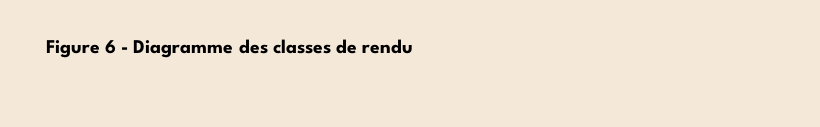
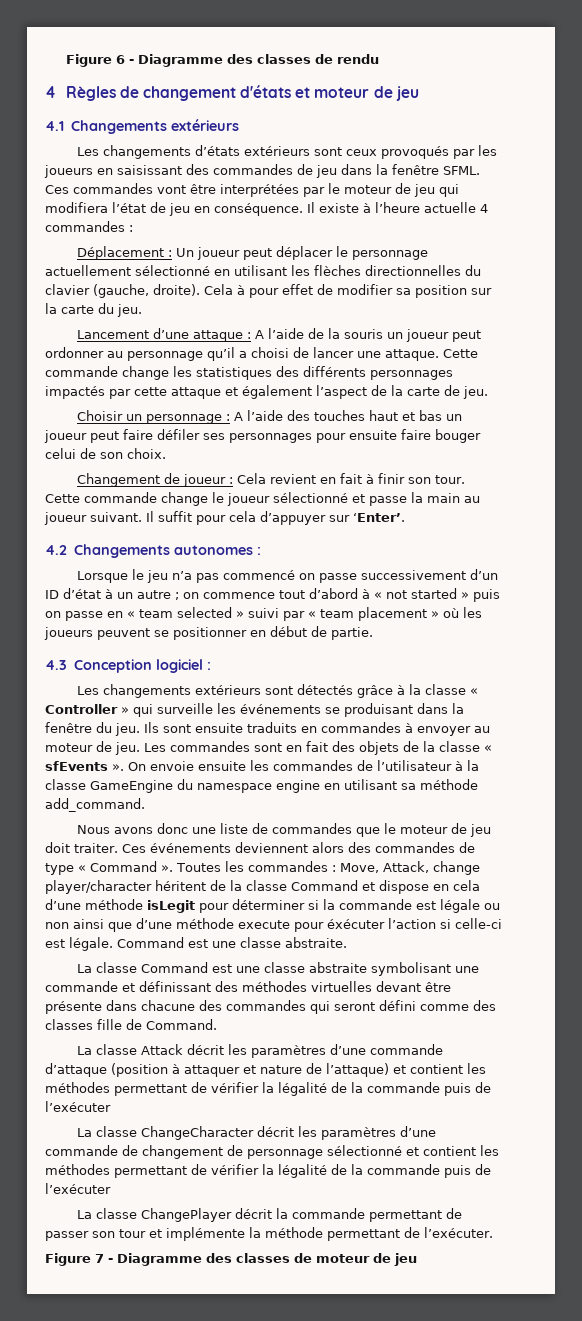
+ 4 Règles de changement d'états et moteur de jeu
+ 4.1 Changements extérieurs
+ Les changements d’états extérieurs sont ceux provoqués par les joueurs en saisissant des commandes de jeu dans la fenêtre SFML. Ces commandes vont être interprétées par le moteur de jeu qui modifiera l’état de jeu en conséquence. Il existe à l’heure actuelle 4 commandes :
+ Déplacement : Un joueur peut déplacer le personnage actuellement sélectionné en utilisant les flèches directionnelles du clavier (gauche, droite). Cela à pour effet de modifier sa position sur la carte du jeu.
+ Lancement d’une attaque : A l’aide de la souris un joueur peut ordonner au personnage qu’il a choisi de lancer une attaque. Cette commande change les statistiques des différents personnages impactés par cette attaque et également l’aspect de la carte de jeu.
+ Choisir un personnage : A l’aide des touches haut et bas un joueur peut faire défiler ses personnages pour ensuite faire bouger celui de son choix.
+ Changement de joueur : Cela revient en fait à finir son tour. Cette commande change le joueur sélectionné et passe la main au joueur suivant. Il suffit pour cela d’appuyer sur ‘Enter’.
+ 4.2 Changements autonomes :
+ Lorsque le jeu n’a pas commencé on passe successivement d’un ID d’état à un autre ; on commence tout d’abord à « not started » puis on passe en « team selected » suivi par « team placement » où les joueurs peuvent se positionner en début de partie.
+ 4.3 Conception logiciel :
+ Les changements extérieurs sont détectés grâce à la classe « Controller » qui surveille les événements se produisant dans la fenêtre du jeu. Ils sont ensuite traduits en commandes à envoyer au moteur de jeu. Les commandes sont en fait des objets de la classe « sfEvents ». On envoie ensuite les commandes de l’utilisateur à la classe GameEngine du namespace engine en utilisant sa méthode add_command.
+ Nous avons donc une liste de commandes que le moteur de jeu doit traiter. Ces événements deviennent alors des commandes de type « Command ». Toutes les commandes : Move, Attack, change player/character héritent de la classe Command et dispose en cela d’une méthode isLegit pour déterminer si la commande est légale ou non ainsi que d’une méthode execute pour éxécuter l’action si celle-ci est légale. Command est une classe abstraite.
+ La classe Command est une classe abstraite symbolisant une commande et définissant des méthodes virtuelles devant être présente dans chacune des commandes qui seront défini comme des classes fille de Command.
+ La classe Attack décrit les paramètres d’une commande d’attaque (position à attaquer et nature de l’attaque) et contient les méthodes permettant de vérifier la légalité de la commande puis de l’exécuter
+ La classe ChangeCharacter décrit les paramètres d’une commande de changement de personnage sélectionné et contient les méthodes permettant de vérifier la légalité de la commande puis de l’exécuter
+ La classe ChangePlayer décrit la commande permettant de passer son tour et implémente la méthode permettant de l’exécuter.
+ Figure 7 - Diagramme des classes de moteur de jeu

